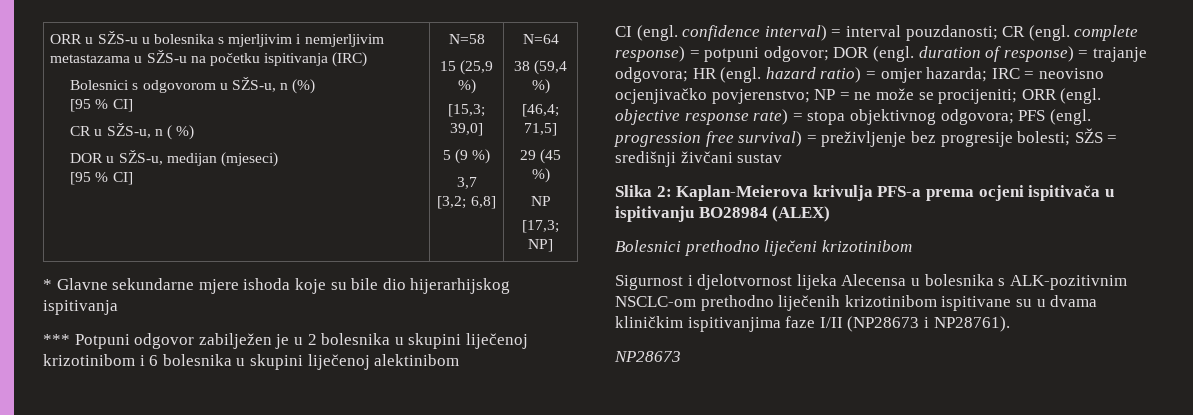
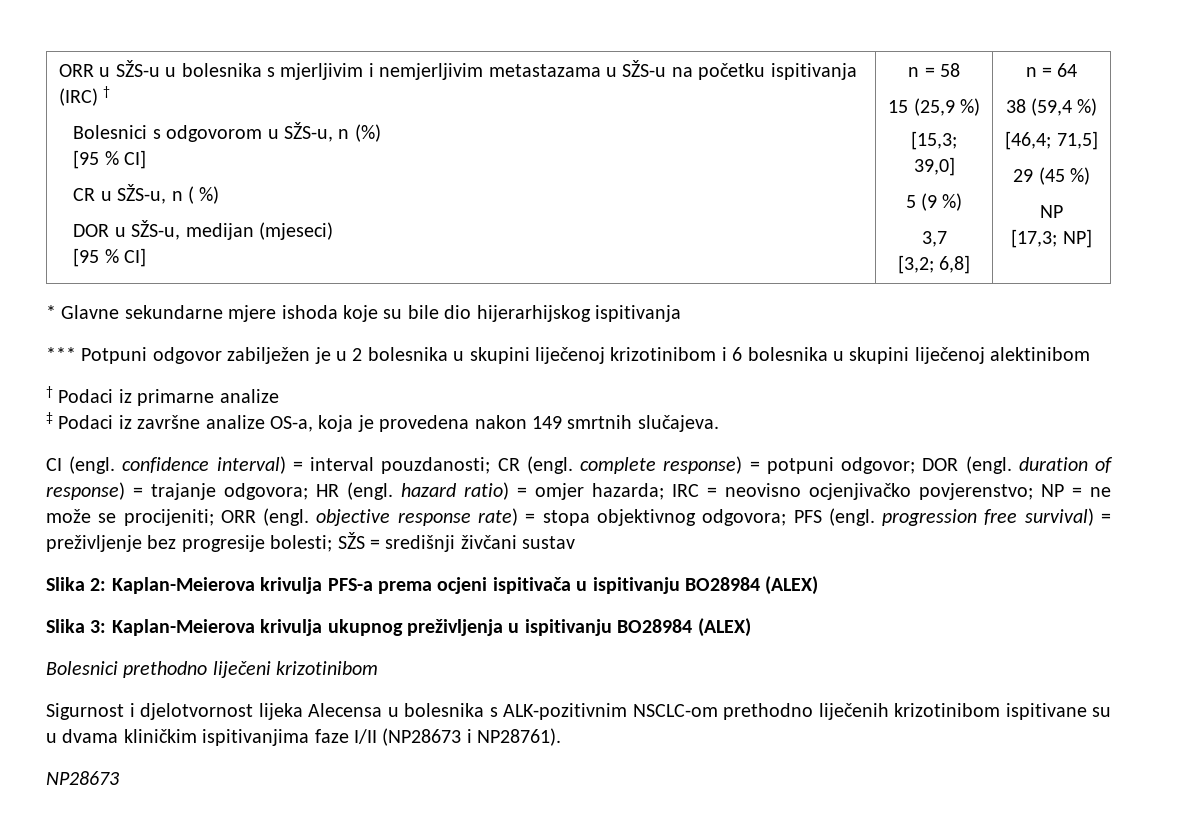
- ORR u SŽS-u u bolesnika s mjerljivim i nemjerljivim metastazama u SŽS-u na početku ispitivanja (IRC)
+ ORR u SŽS-u u bolesnika s mjerljivim i nemjerljivim metastazama u SŽS-u na početku ispitivanja (IRC) †
- N=58
+ n = 58
- N=64
+ n = 64
+ † Podaci iz primarne analize
+ ‡ Podaci iz završne analize OS-a, koja je provedena nakon 149 smrtnih slučajeva.
+ Slika 3: Kaplan-Meierova krivulja ukupnog preživljenja u ispitivanju BO28984 (ALEX)

